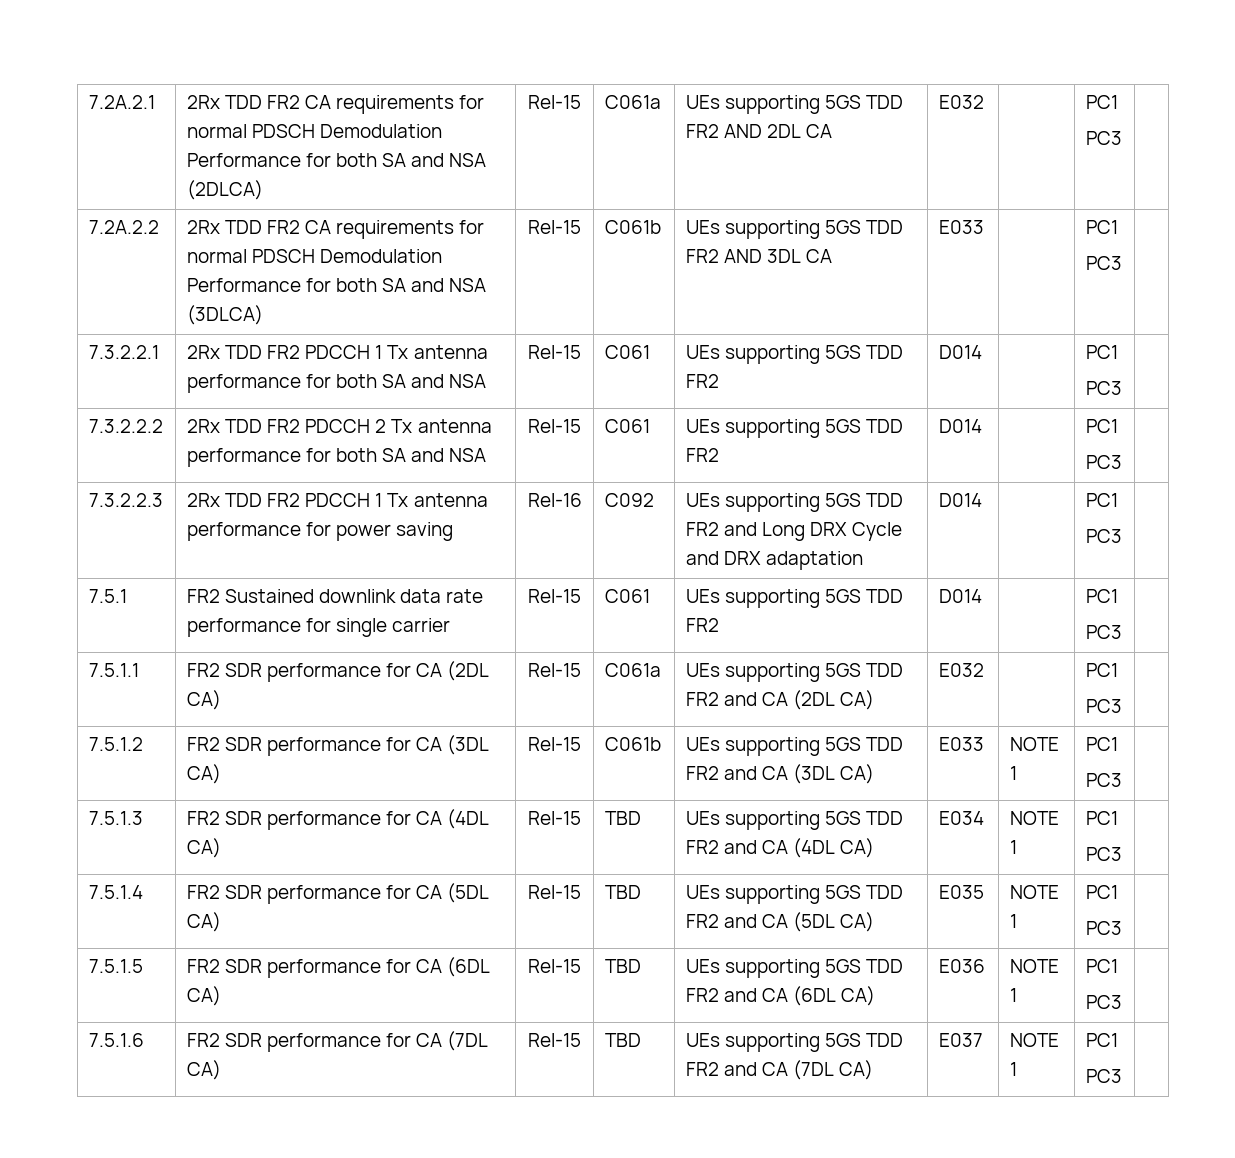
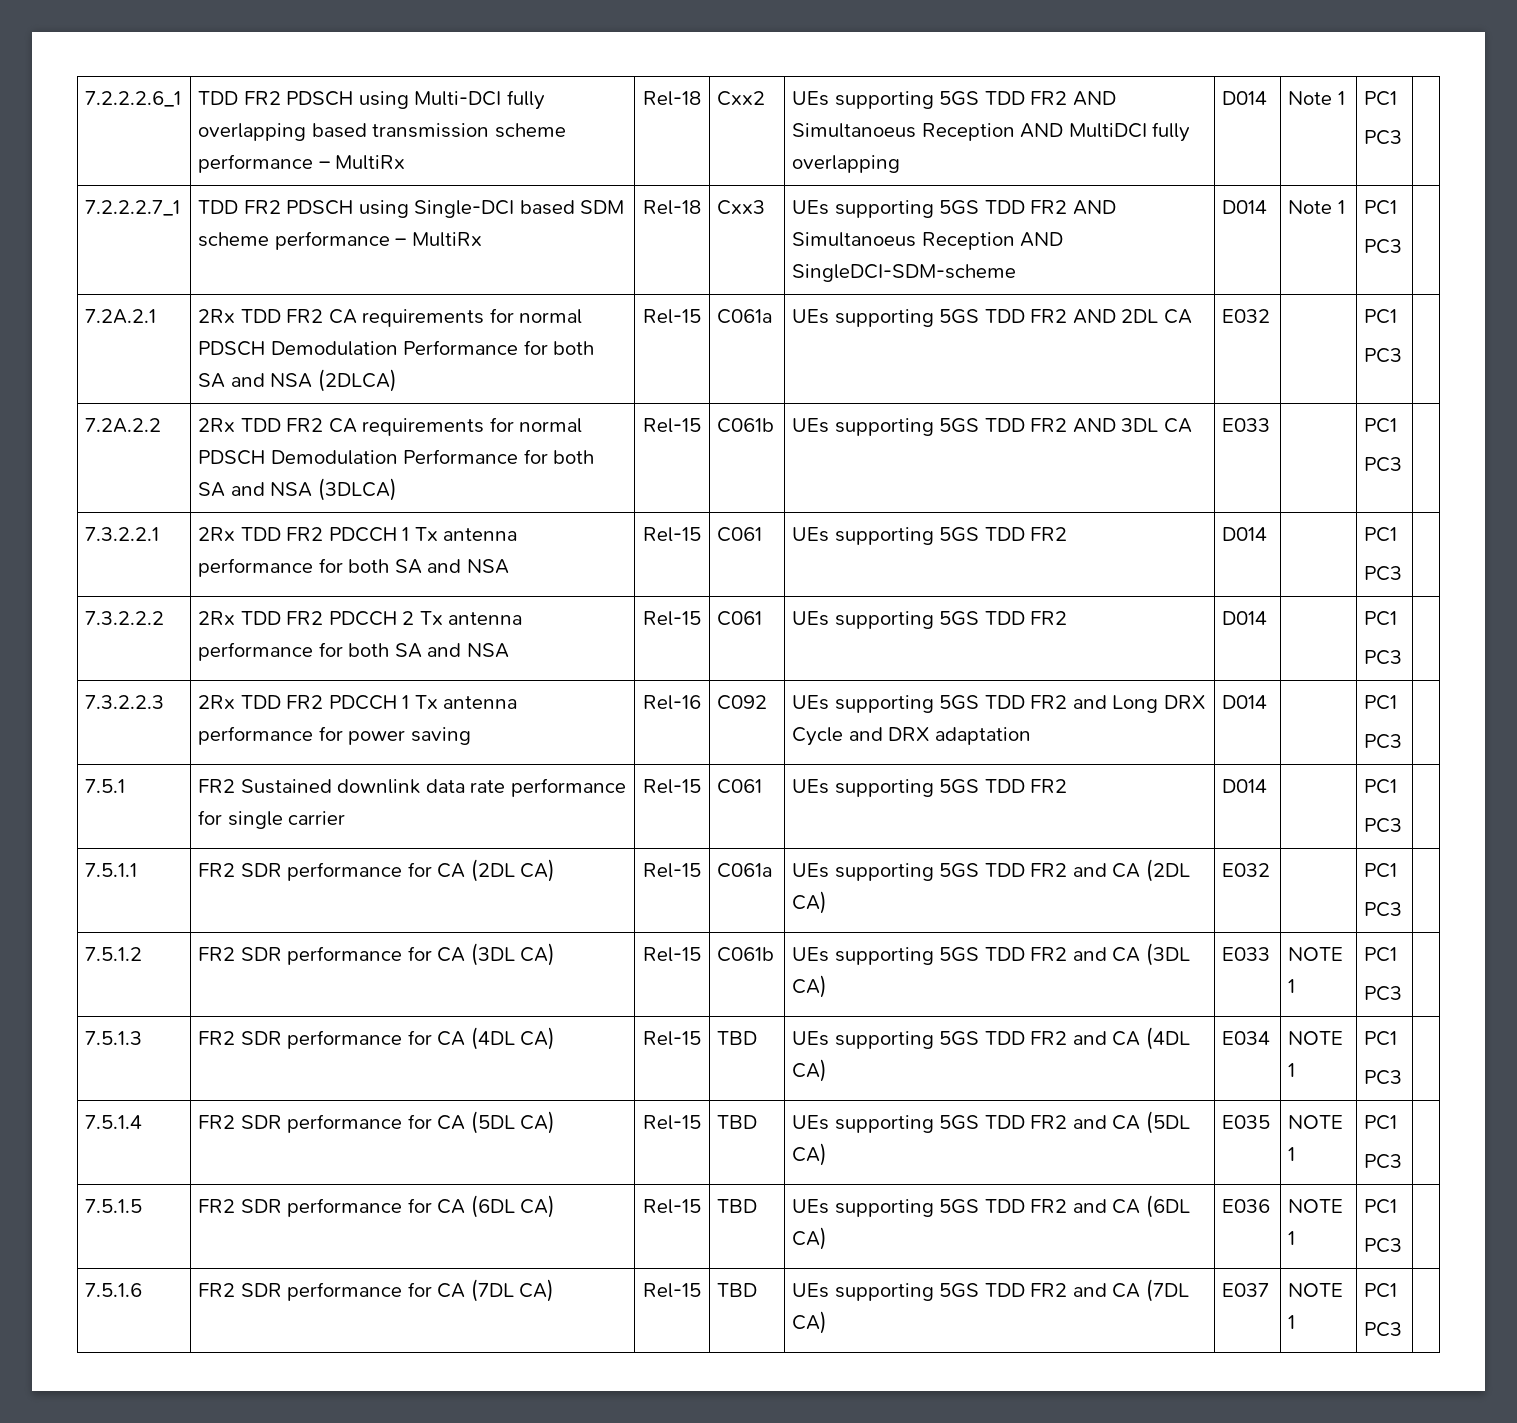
+ 7.2.2.2.6_1 | TDD FR2 PDSCH using Multi-DCI fully overlapping based transmission scheme performance – MultiRx | Rel-18 | Cxx2 | UEs supporting 5GS TDD FR2 AND Simultanoeus Reception AND MultiDCI fully overlapping | D014 | Note 1 | PC1
+ PC3 |
+ 7.2.2.2.7_1 | TDD FR2 PDSCH using Single-DCI based SDM scheme performance – MultiRx | Rel-18 | Cxx3 | UEs supporting 5GS TDD FR2 AND Simultanoeus Reception AND SingleDCI-SDM-scheme | D014 | Note 1 | PC1
+ PC3 |

